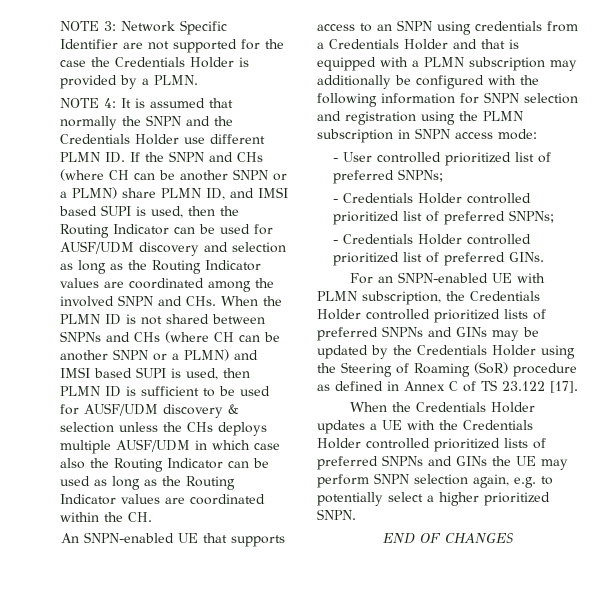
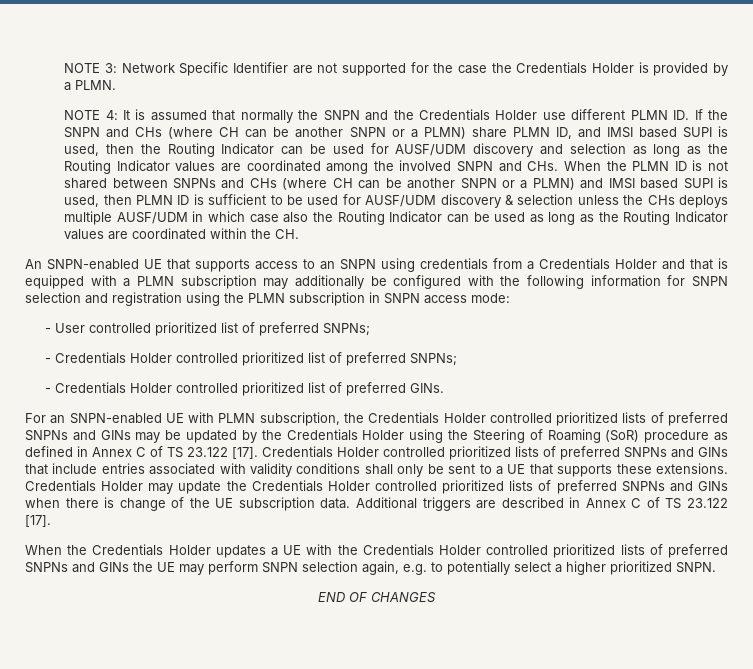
+ Credentials Holder controlled prioritized lists of preferred SNPNs and GINs that include entries associated with validity conditions shall only be sent to a UE that supports these extensions. Credentials Holder may update the Credentials Holder controlled prioritized lists of preferred SNPNs and GINs when there is change of the UE subscription data. Additional triggers are described in Annex C of TS 23.122 [17].

